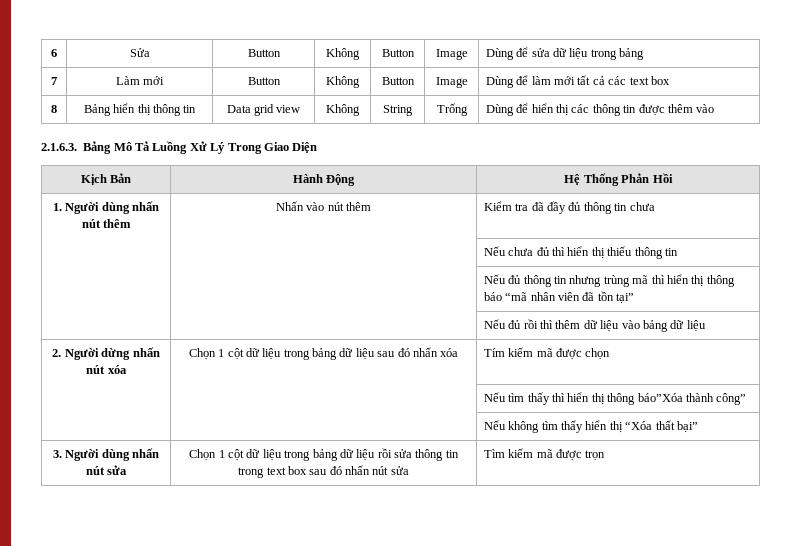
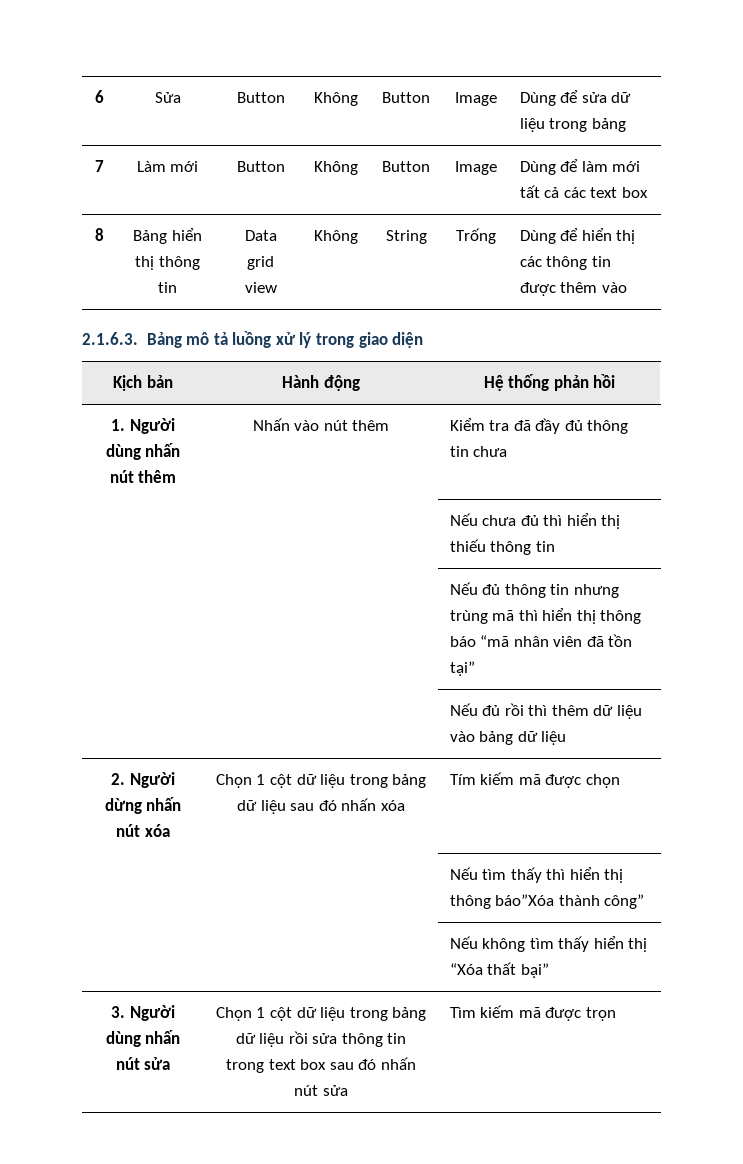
- 2.1.6.3. Bảng Mô Tả Luồng Xử Lý Trong Giao Diện
+ 2.1.6.3. Bảng mô tả luồng xử lý trong giao diện
- Kịch Bản | Hành Động | Hệ Thống Phản Hồi
+ Kịch bản | Hành động | Hệ thống phản hồi

